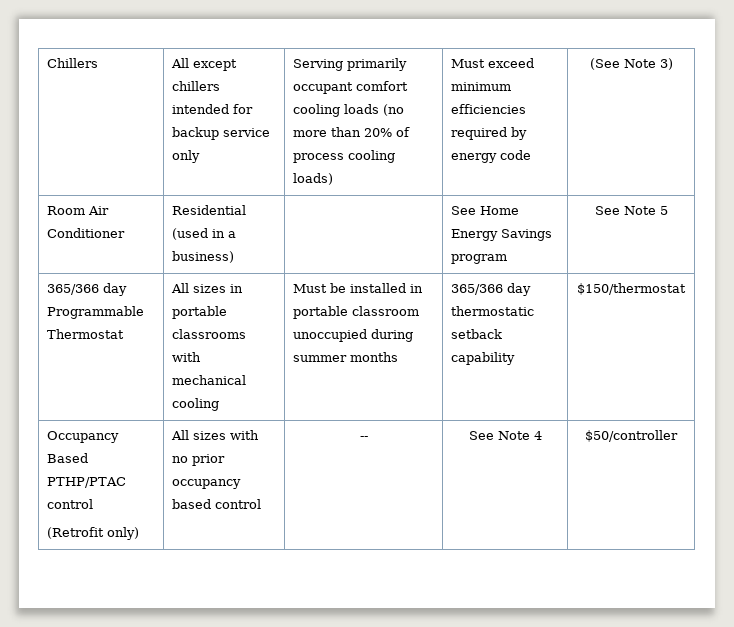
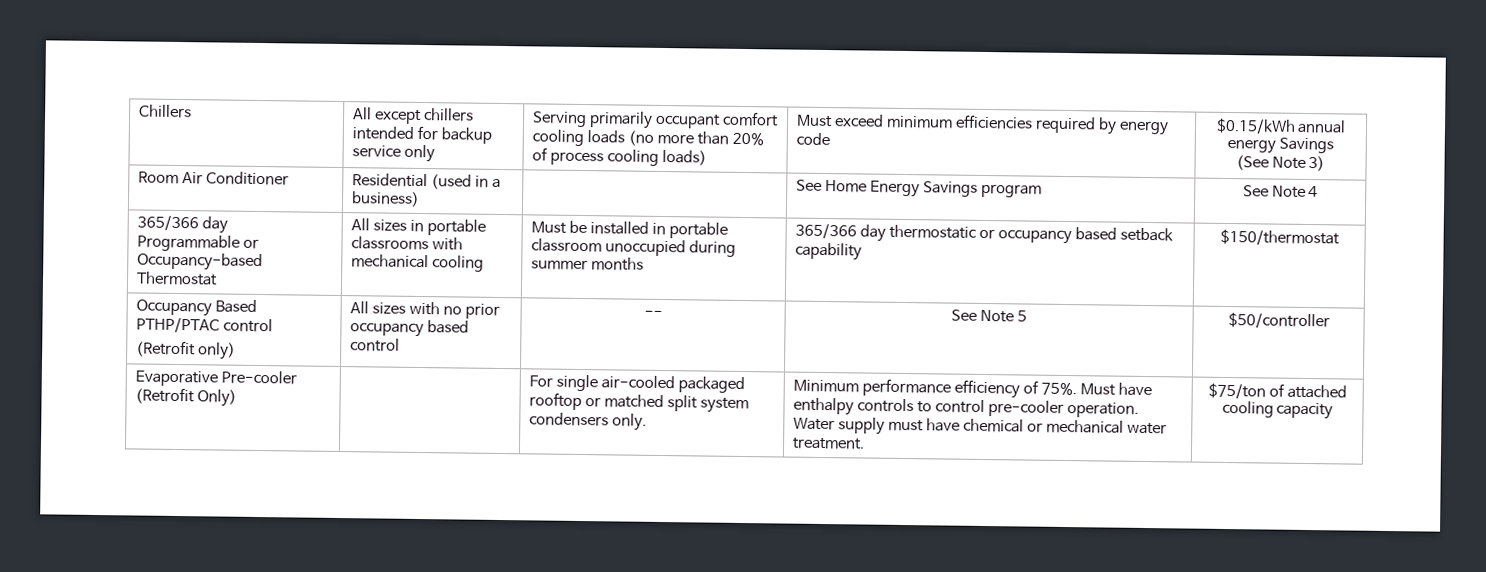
- Chillers | All except chillers intended for backup service only | Serving primarily occupant comfort cooling loads (no more than 20% of process cooling loads) | Must exceed minimum efficiencies required by energy code | (See Note 3)
+ Chillers | All except chillers intended for backup service only | Serving primarily occupant comfort cooling loads (no more than 20% of process cooling loads) | Must exceed minimum efficiencies required by energy code | $0.15/kWh annual energy Savings
+ (See Note 3)
- Room Air Conditioner | Residential (used in a business) | | See Home Energy Savings program | See Note 5
+ Room Air Conditioner | Residential (used in a business) | | See Home Energy Savings program | See Note 4
- 365/366 day Programmable Thermostat | All sizes in portable classrooms with mechanical cooling | Must be installed in portable classroom unoccupied during summer months | 365/366 day thermostatic setback capability | $150/thermostat
+ 365/366 day Programmable or Occupancy-based Thermostat | All sizes in portable classrooms with mechanical cooling | Must be installed in portable classroom unoccupied during summer months | 365/366 day thermostatic or occupancy based setback capability | $150/thermostat
  Occupancy Based PTHP/PTAC control
- (Retrofit only) | All sizes with no prior occupancy based control | -- | See Note 4 | $50/controller
+ (Retrofit only) | All sizes with no prior occupancy based control | -- | See Note 5 | $50/controller
+ Evaporative Pre-cooler (Retrofit Only) | | For single air-cooled packaged rooftop or matched split system condensers only. | Minimum performance efficiency of 75%. Must have enthalpy controls to control pre-cooler operation. Water supply must have chemical or mechanical water treatment. | $75/ton of attached cooling capacity

